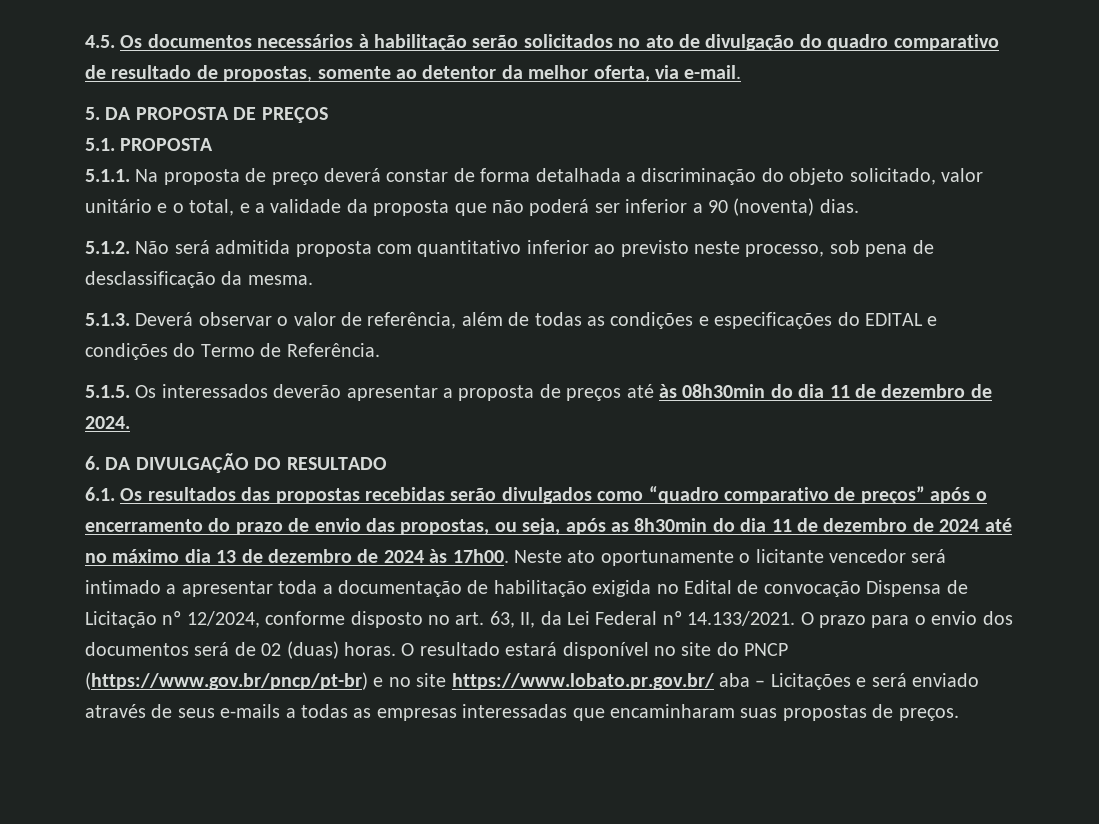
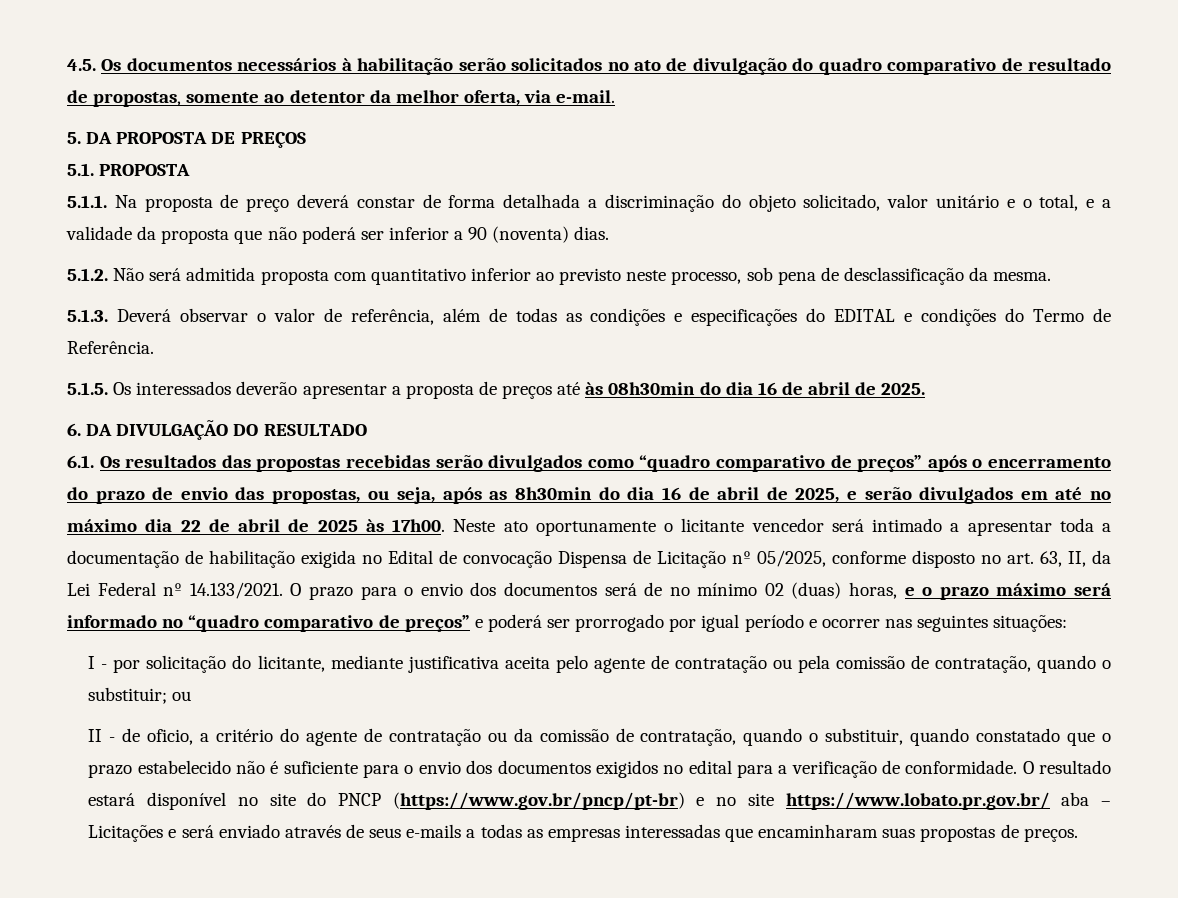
- 5.1.5. Os interessados deverão apresentar a proposta de preços até às 08h30min do dia 11 de dezembro de 2024.
+ 5.1.5. Os interessados deverão apresentar a proposta de preços até às 08h30min do dia 16 de abril de 2025.
- 6.1. Os resultados das propostas recebidas serão divulgados como “quadro comparativo de preços” após o encerramento do prazo de envio das propostas, ou seja, após as 8h30min do dia 11 de dezembro de 2024 até no máximo dia 13 de dezembro de 2024 às 17h00.
+ 6.1. Os resultados das propostas recebidas serão divulgados como “quadro comparativo de preços” após o encerramento do prazo de envio das propostas, ou seja, após as 8h30min do dia 16 de abril de 2025, e serão divulgados em até no máximo dia 22 de abril de 2025 às 17h00.
- Neste ato oportunamente o licitante vencedor será intimado a apresentar toda a documentação de habilitação exigida no Edital de convocação Dispensa de Licitação nº 12/2024, conforme disposto no art. 63, II, da Lei Federal nº 14.133/2021. O prazo para o envio dos documentos será de 02 (duas) horas.
+ Neste ato oportunamente o licitante vencedor será intimado a apresentar toda a documentação de habilitação exigida no Edital de convocação Dispensa de Licitação nº 05/2025, conforme disposto no art. 63, II, da Lei Federal nº 14.133/2021. O prazo para o envio dos documentos será de no mínimo 02 (duas) horas, e o prazo máximo será informado no “quadro comparativo de preços” e poderá ser prorrogado por igual período e ocorrer nas seguintes situações:
+ I - por solicitação do licitante, mediante justificativa aceita pelo agente de contratação ou pela comissão de contratação, quando o substituir; ou
+ II - de oficio, a critério do agente de contratação ou da comissão de contratação, quando o substituir, quando constatado que o prazo estabelecido não é suficiente para o envio dos documentos exigidos no edital para a verificação de conformidade.

